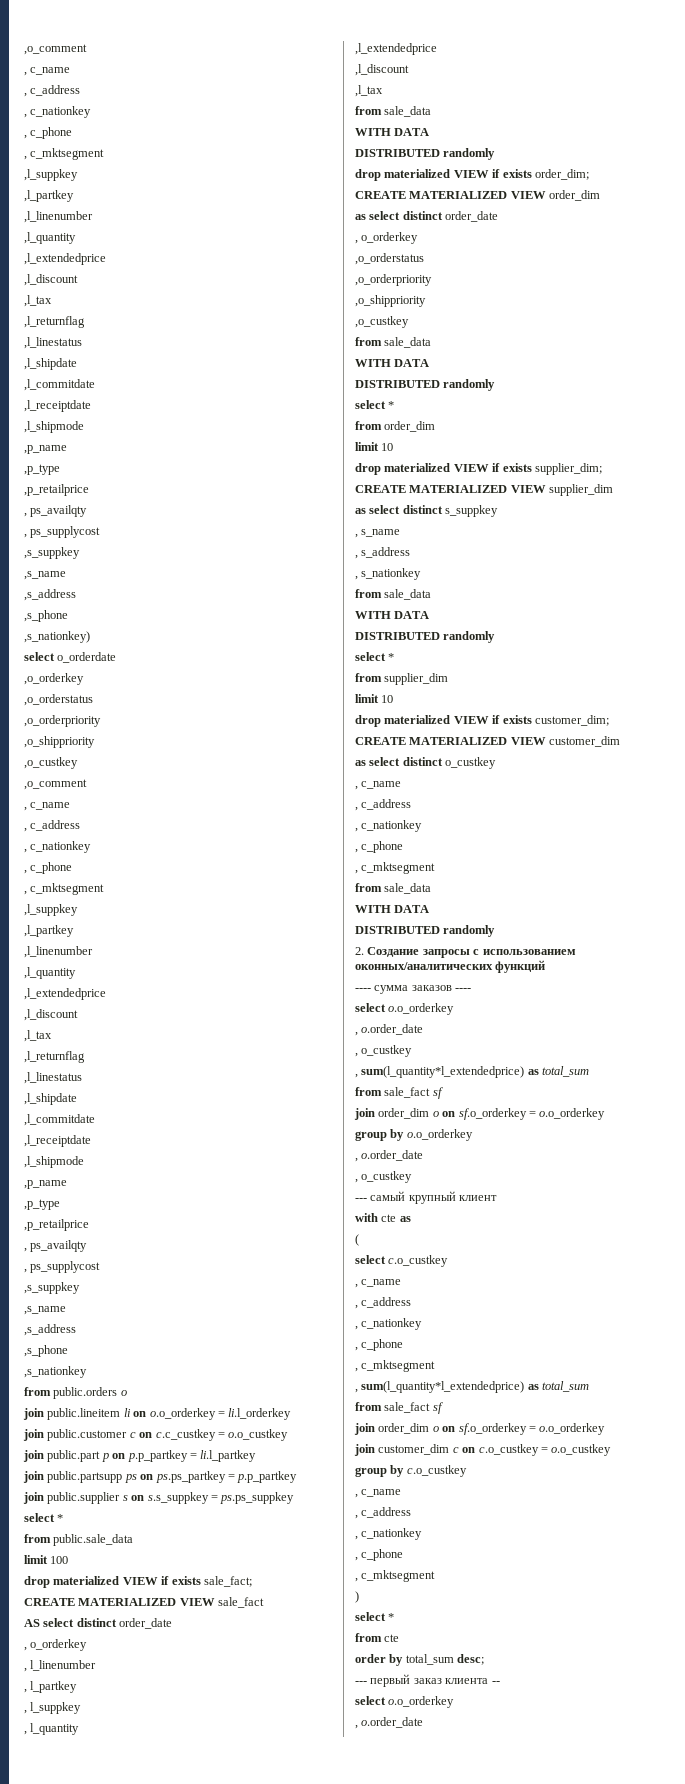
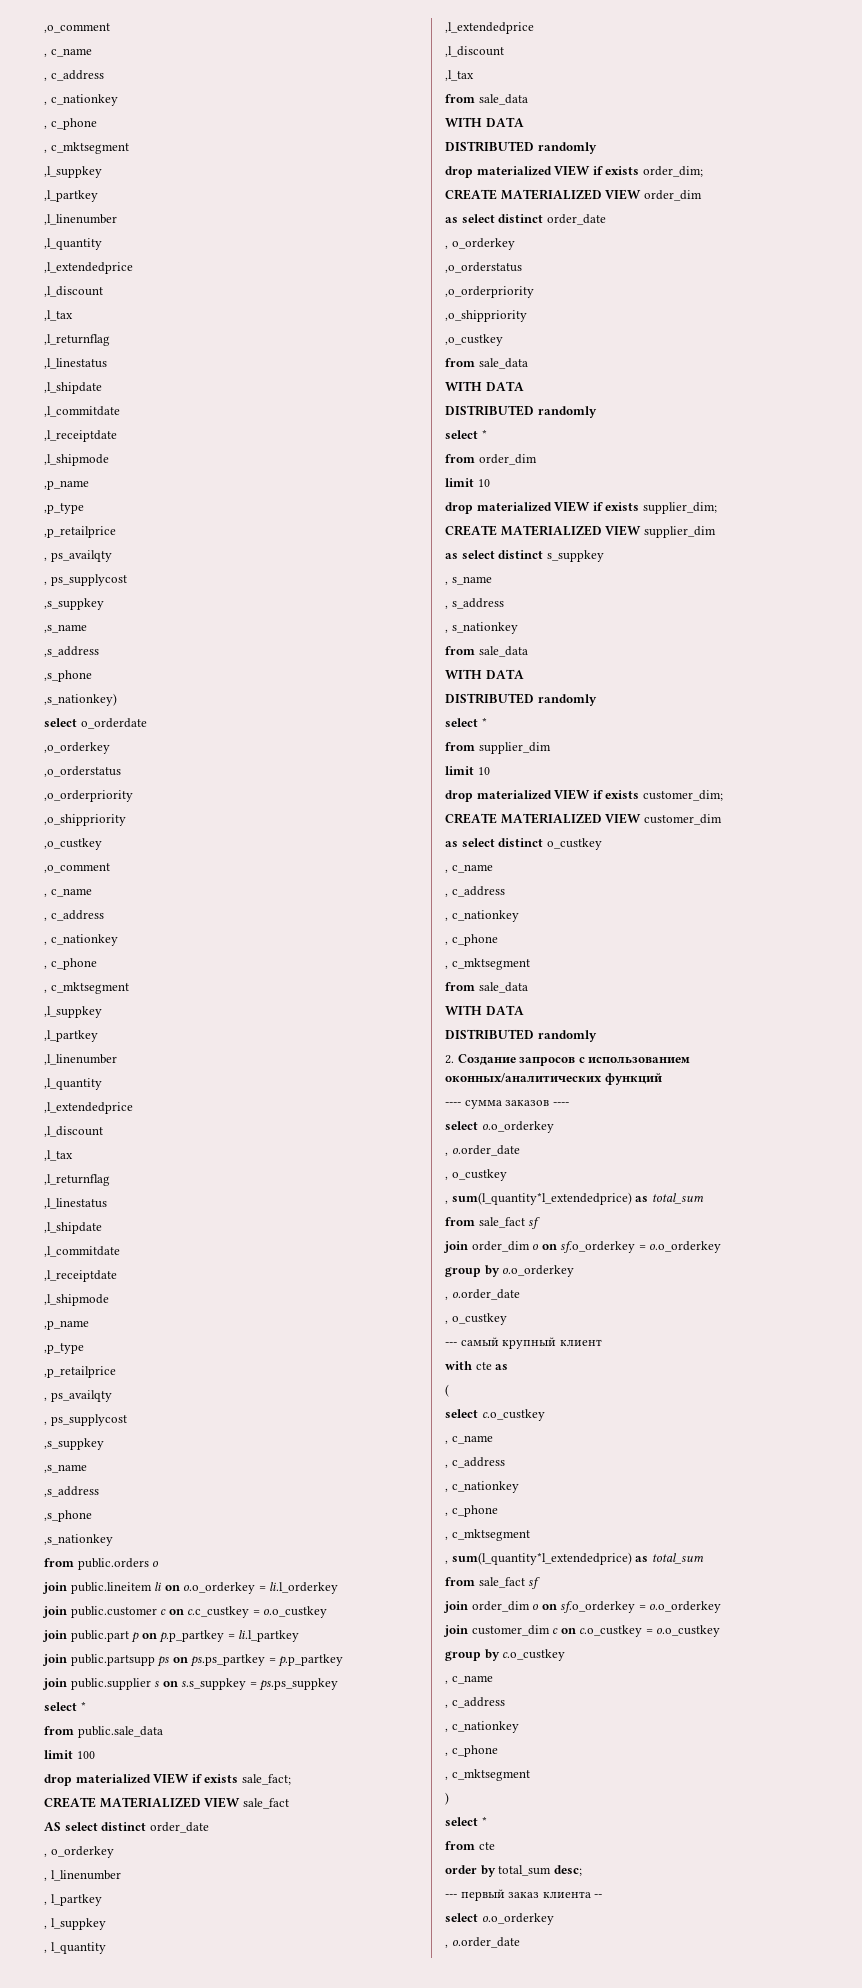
- 2. Создание запросы с использованием оконных/аналитических функций
+ 2. Создание запросов с использованием оконных/аналитических функций

